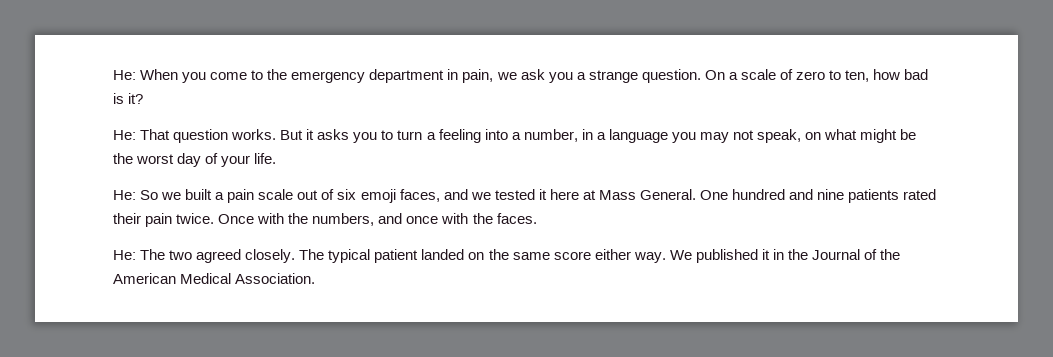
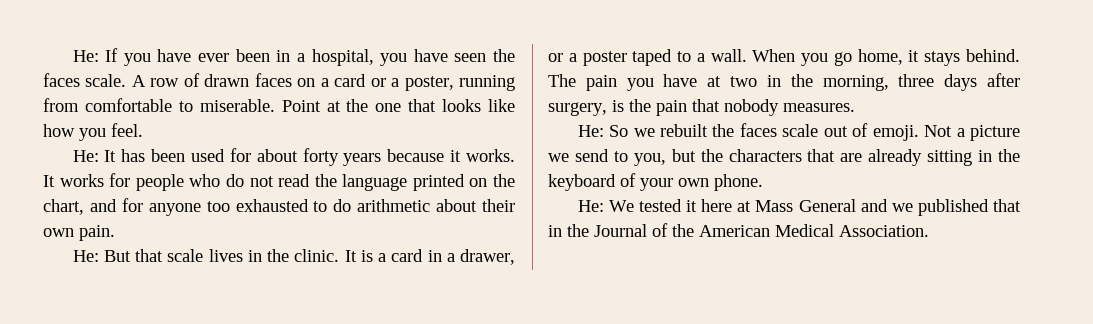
- He: When you come to the emergency department in pain, we ask you a strange question. On a scale of zero to ten, how bad is it?
- He: That question works. But it asks you to turn a feeling into a number, in a language you may not speak, on what might be the worst day of your life.
- He: So we built a pain scale out of six emoji faces, and we tested it here at Mass General. One hundred and nine patients rated their pain twice. Once with the numbers, and once with the faces.
- He: The two agreed closely. The typical patient landed on the same score either way. We published it in the Journal of the American Medical Association.
+ He: If you have ever been in a hospital, you have seen the faces scale. A row of drawn faces on a card or a poster, running from comfortable to miserable. Point at the one that looks like how you feel.
+ He: It has been used for about forty years because it works. It works for people who do not read the language printed on the chart, and for anyone too exhausted to do arithmetic about their own pain.
+ He: But that scale lives in the clinic. It is a card in a drawer, or a poster taped to a wall. When you go home, it stays behind. The pain you have at two in the morning, three days after surgery, is the pain that nobody measures.
+ He: So we rebuilt the faces scale out of emoji. Not a picture we send to you, but the characters that are already sitting in the keyboard of your own phone.
+ He: We tested it here at Mass General and we published that in the Journal of the American Medical Association.

